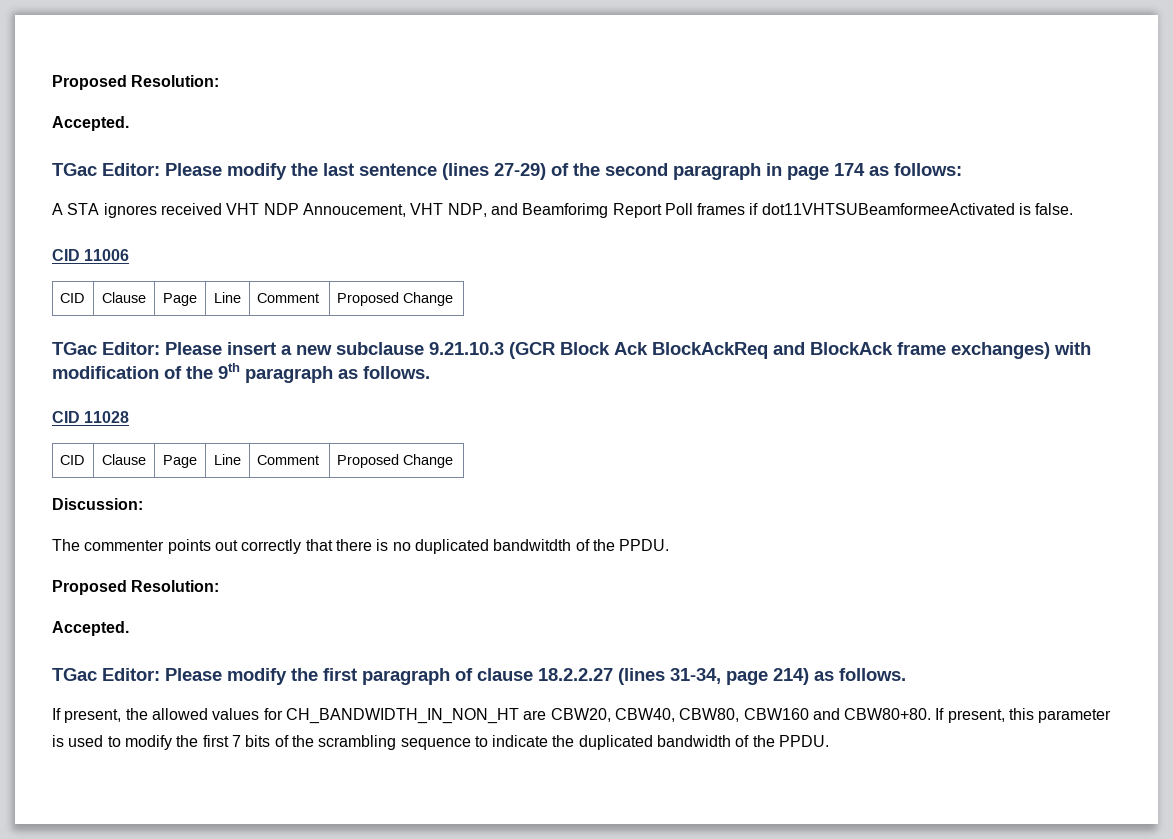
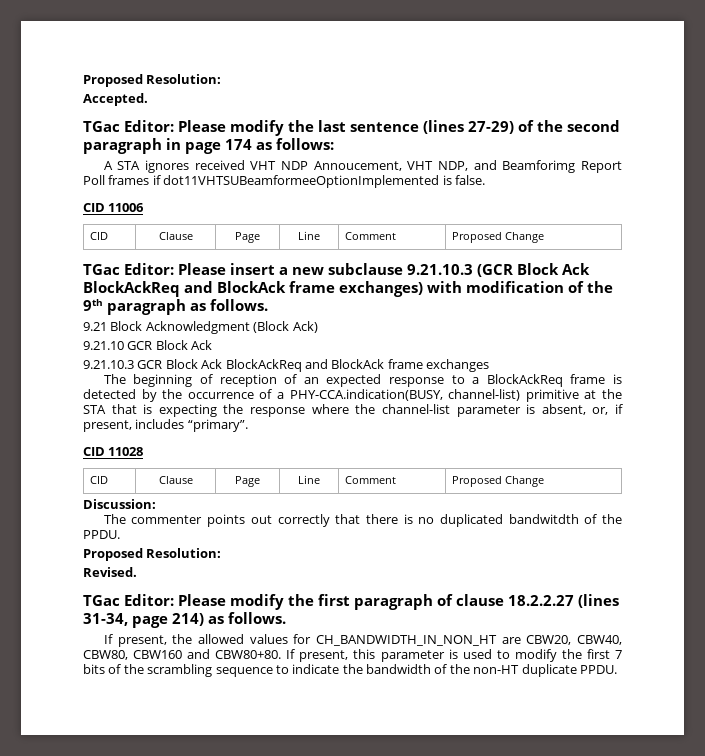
- A STA ignores received VHT NDP Annoucement, VHT NDP, and Beamforimg Report Poll frames if dot11VHTSUBeamformeeActivated is false.
+ A STA ignores received VHT NDP Annoucement, VHT NDP, and Beamforimg Report Poll frames if dot11VHTSUBeamformeeOptionImplemented is false.
+ 9.21 Block Acknowledgment (Block Ack)
+ 9.21.10 GCR Block Ack
+ 9.21.10.3 GCR Block Ack BlockAckReq and BlockAck frame exchanges
+ The beginning of reception of an expected response to a BlockAckReq frame is detected by the occurrence of a PHY-CCA.indication(BUSY, channel-list) primitive at the STA that is expecting the response where the channel-list parameter is absent, or, if present, includes “primary”.
  The commenter points out correctly that there is no duplicated bandwitdth of the PPDU.
  Proposed Resolution:
- Accepted.
+ Revised.
- If present, this parameter is used to modify the first 7 bits of the scrambling sequence to indicate the duplicated bandwidth of the PPDU.
+ If present, this parameter is used to modify the first 7 bits of the scrambling sequence to indicate the bandwidth of the non-HT duplicate PPDU.

